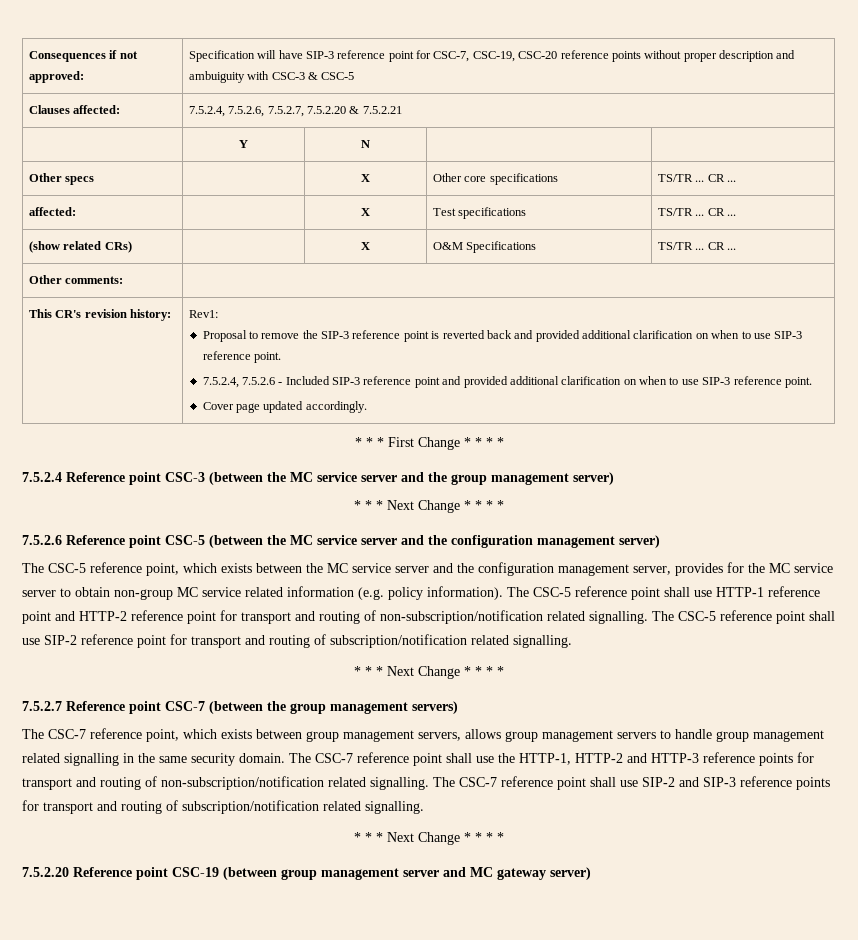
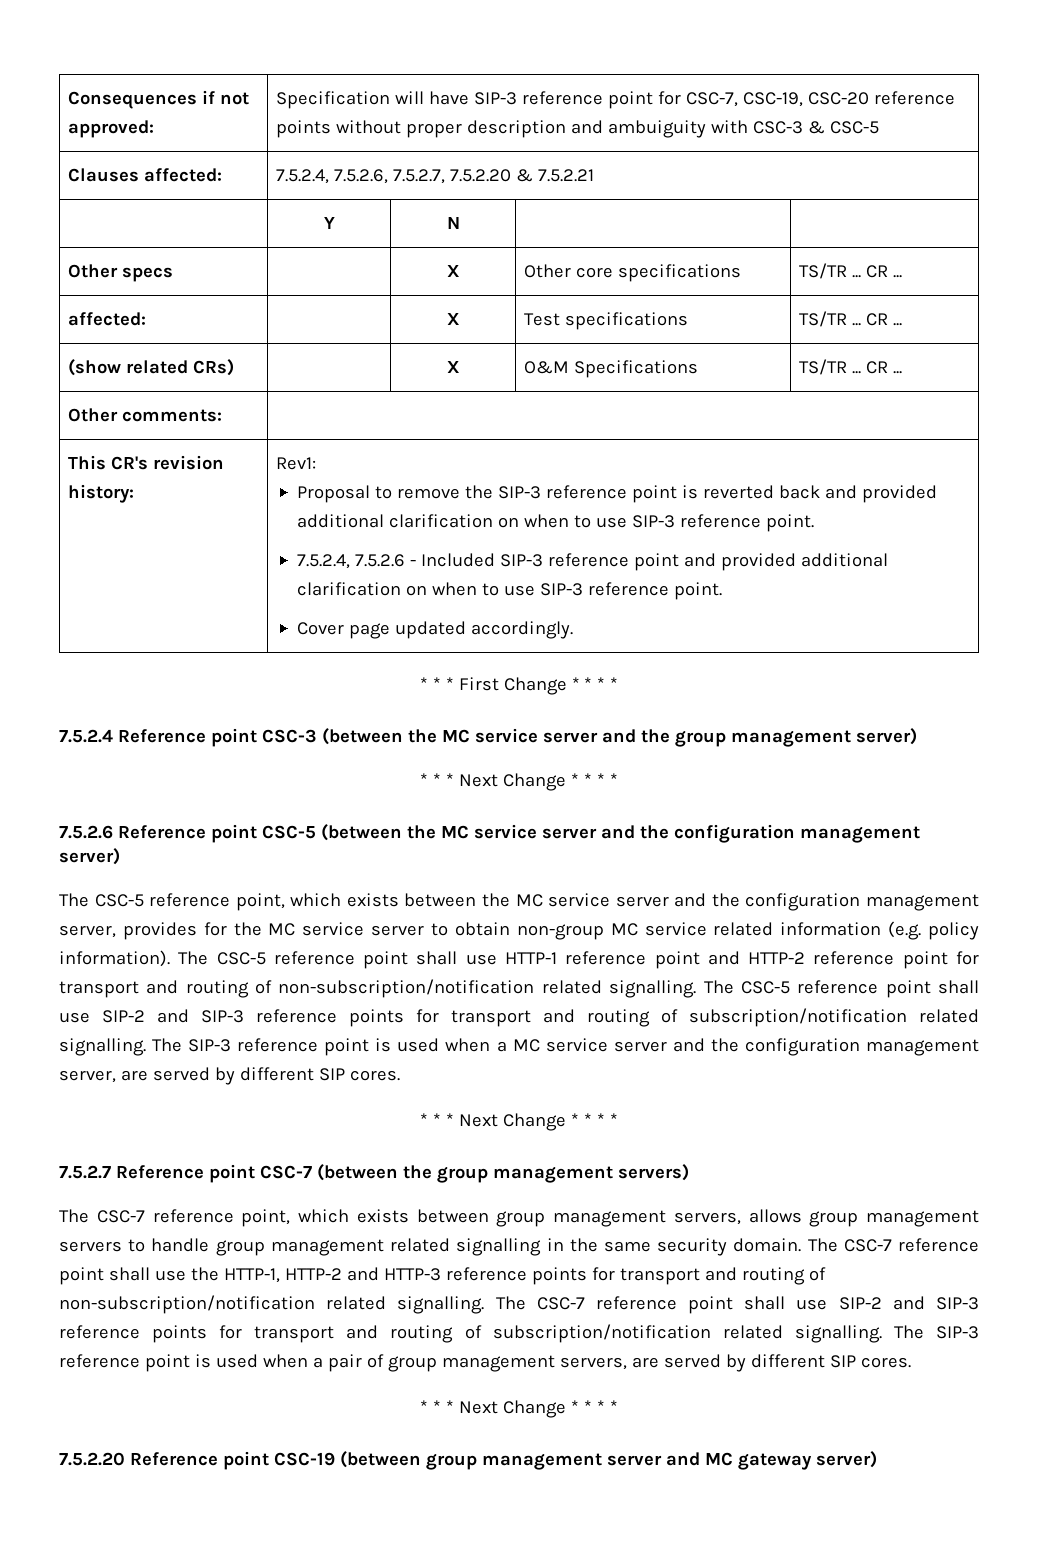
- The CSC-5 reference point shall use SIP-2 reference point for transport and routing of subscription/notification related signalling.
+ The CSC-5 reference point shall use SIP-2 and SIP-3 reference points for transport and routing of subscription/notification related signalling. The SIP-3 reference point is used when a MC service server and the configuration management server, are served by different SIP cores.
+ The SIP-3 reference point is used when a pair of group management servers, are served by different SIP cores.

